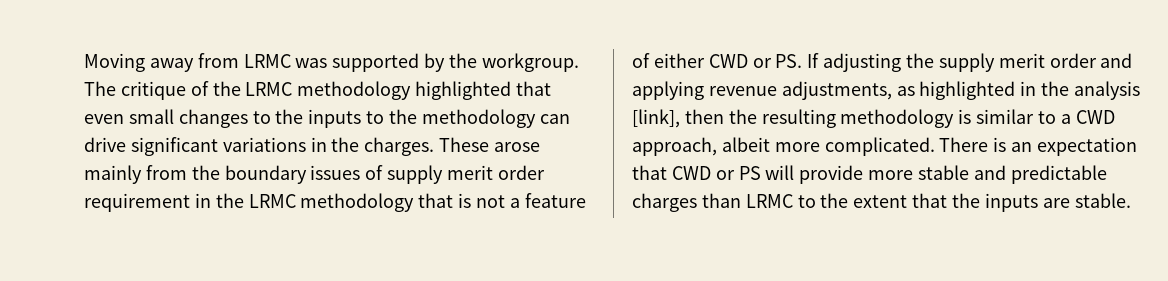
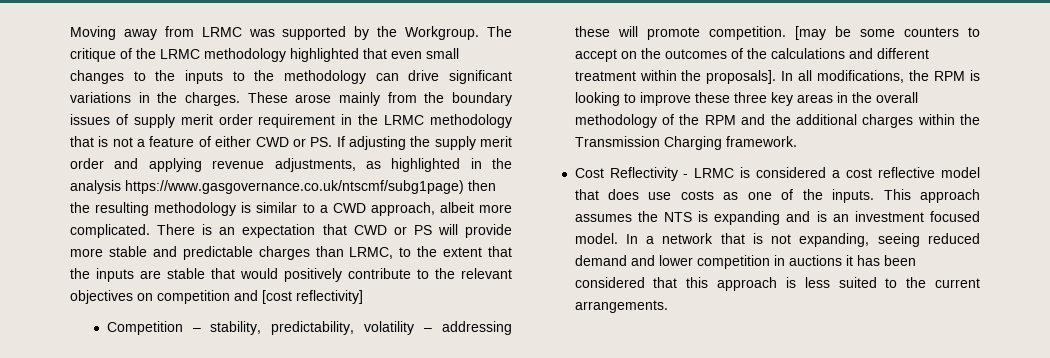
- Moving away from LRMC was supported by the workgroup.
+ Moving away from LRMC was supported by the Workgroup.
- These arose mainly from the boundary issues of supply merit order requirement in the LRMC methodology that is not a feature of either CWD or PS. If adjusting the supply merit order and applying revenue adjustments, as highlighted in the analysis [link], then the resulting methodology is similar to a CWD approach, albeit more complicated.
+ These arose mainly from the boundary issues of supply merit order requirement in the LRMC methodology that is not a feature of either CWD or PS. If adjusting the supply merit order and applying revenue adjustments, as highlighted in the analysis https://www.gasgovernance.co.uk/ntscmf/subg1page) then the resulting methodology is similar to a CWD approach, albeit more complicated.
- There is an expectation that CWD or PS will provide more stable and predictable charges than LRMC to the extent that the inputs are stable.
+ There is an expectation that CWD or PS will provide more stable and predictable charges than LRMC, to the extent that the inputs are stable that would positively contribute to the relevant objectives on competition and [cost reflectivity]
+ Competition – stability, predictability, volatility – addressing these will promote competition. [may be some counters to accept on the outcomes of the calculations and different treatment within the proposals]. In all modifications, the RPM is looking to improve these three key areas in the overall methodology of the RPM and the additional charges within the Transmission Charging framework.
+ Cost Reflectivity - LRMC is considered a cost reflective model that does use costs as one of the inputs. This approach assumes the NTS is expanding and is an investment focused model. In a network that is not expanding, seeing reduced demand and lower competition in auctions it has been considered that this approach is less suited to the current arrangements.

